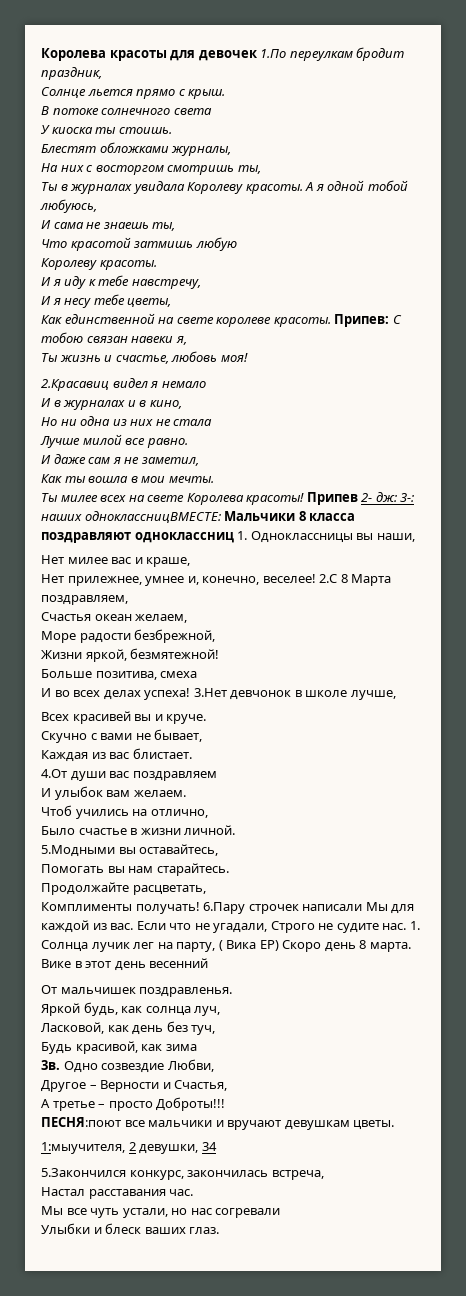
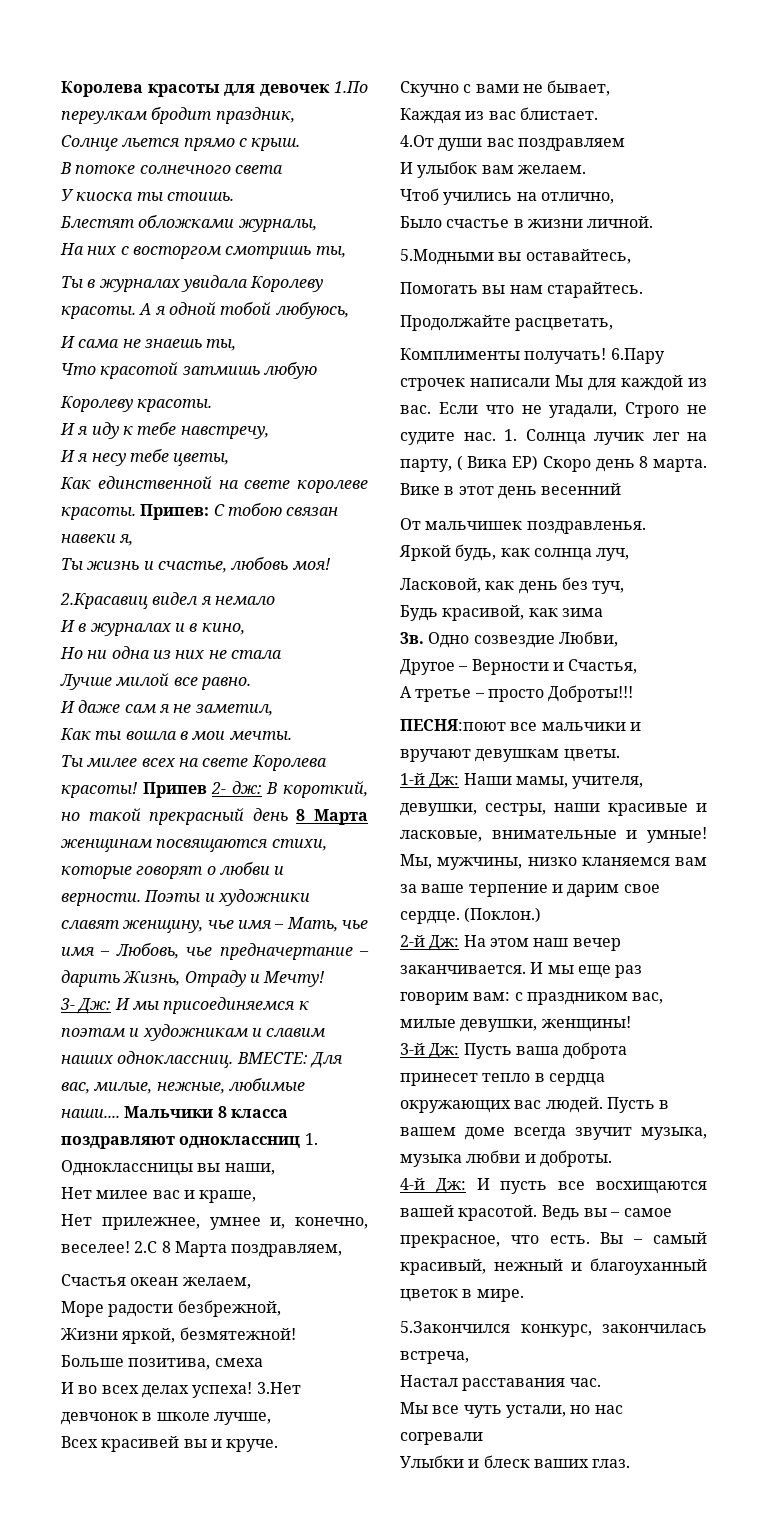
- Припев 2- дж: 3-: наших одноклассницВМЕСТЕ: Мальчики 8 класса поздравляют одноклассниц 1. Одноклассницы вы наши,
+ Припев 2- дж: В короткий, но такой прекрасный день 8 Марта женщинам посвящаются стихи, которые говорят о любви и верности. Поэты и художники славят женщину, чье имя – Мать, чье имя – Любовь, чье предначертание – дарить Жизнь, Отраду и Мечту!
+ 3- Дж: И мы присоединяемся к поэтам и художникам и славим наших одноклассниц. ВМЕСТЕ: Для вас, милые, нежные, любимые наши.... Мальчики 8 класса поздравляют одноклассниц 1. Одноклассницы вы наши,
- 1:мыучителя, 2 девушки, 34
+ 1-й Дж: Наши мамы, учителя, девушки, сестры, наши красивые и ласковые, внимательные и умные! Мы, мужчины, низко кланяемся вам за ваше терпение и дарим свое сердце. (Поклон.)
+ 2-й Дж: На этом наш вечер заканчивается. И мы еще раз говорим вам: с праздником вас, милые девушки, женщины!
+ 3-й Дж: Пусть ваша доброта принесет тепло в сердца окружающих вас людей. Пусть в вашем доме всегда звучит музыка, музыка любви и доброты.
+ 4-й Дж: И пусть все восхищаются вашей красотой. Ведь вы – самое прекрасное, что есть. Вы – самый красивый, нежный и благоуханный цветок в мире.

